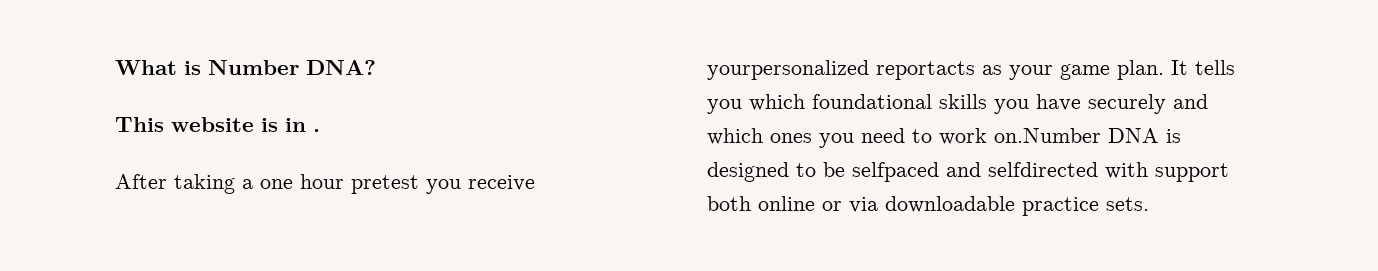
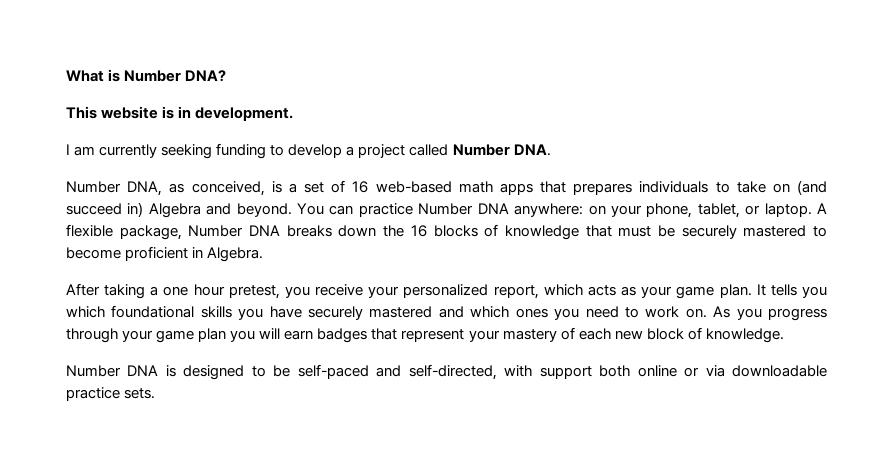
- This website is in .
+ This website is in development.
+ I am currently seeking funding to develop a project called Number DNA.
+ Number DNA, as conceived, is a set of 16 web-based math apps that prepares individuals to take on (and succeed in) Algebra and beyond. You can practice Number DNA anywhere: on your phone, tablet, or laptop. A flexible package, Number DNA breaks down the 16 blocks of knowledge that must be securely mastered to become proficient in Algebra.
- After taking a one hour pretest you receive yourpersonalized reportacts as your game plan.
+ After taking a one hour pretest, you receive your personalized report, which acts as your game plan.
- It tells you which foundational skills you have securely and which ones you need to work on.Number DNA is designed to be selfpaced and selfdirected with support both online or via downloadable practice sets.
+ It tells you which foundational skills you have securely mastered and which ones you need to work on. As you progress through your game plan you will earn badges that represent your mastery of each new block of knowledge.
+ Number DNA is designed to be self-paced and self-directed, with support both online or via downloadable practice sets.

